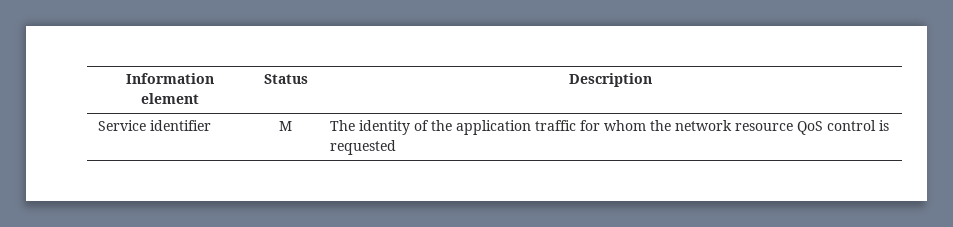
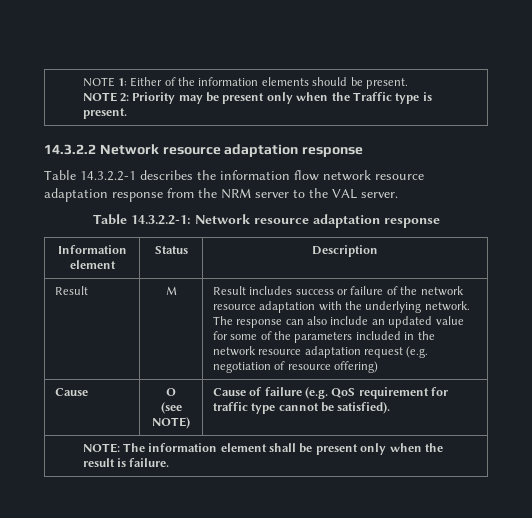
+ NOTE 1: Either of the information elements should be present.
+ NOTE 2: Priority may be present only when the Traffic type is present.
+ 14.3.2.2 Network resource adaptation response
+ Table 14.3.2.2-1 describes the information flow network resource adaptation response from the NRM server to the VAL server.
+ Table 14.3.2.2-1: Network resource adaptation response
  Information element | Status | Description
- Service identifier
+ Result
- The identity of the application traffic for whom the network resource QoS control is requested
+ Result includes success or failure of the network resource adaptation with the underlying network. The response can also include an updated value for some of the parameters included in the network resource adaptation request (e.g. negotiation of resource offering)
+ Cause | O
+ (see NOTE) | Cause of failure (e.g. QoS requirement for traffic type cannot be satisfied).
+ NOTE: The information element shall be present only when the result is failure.

